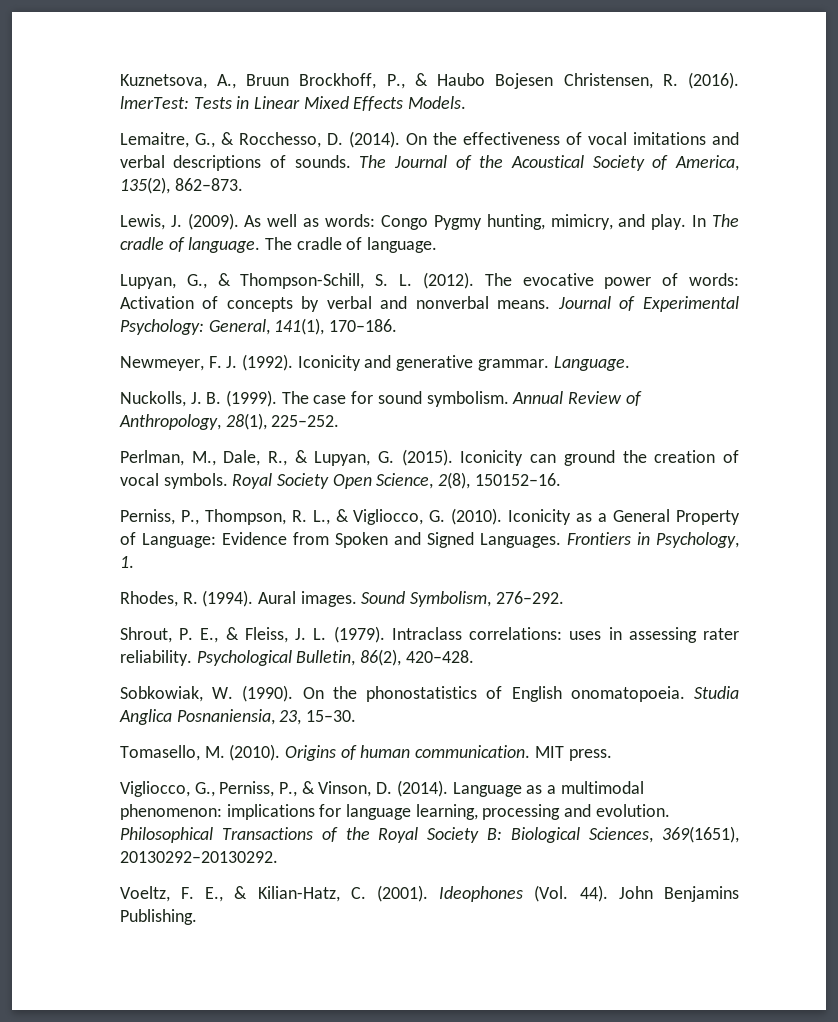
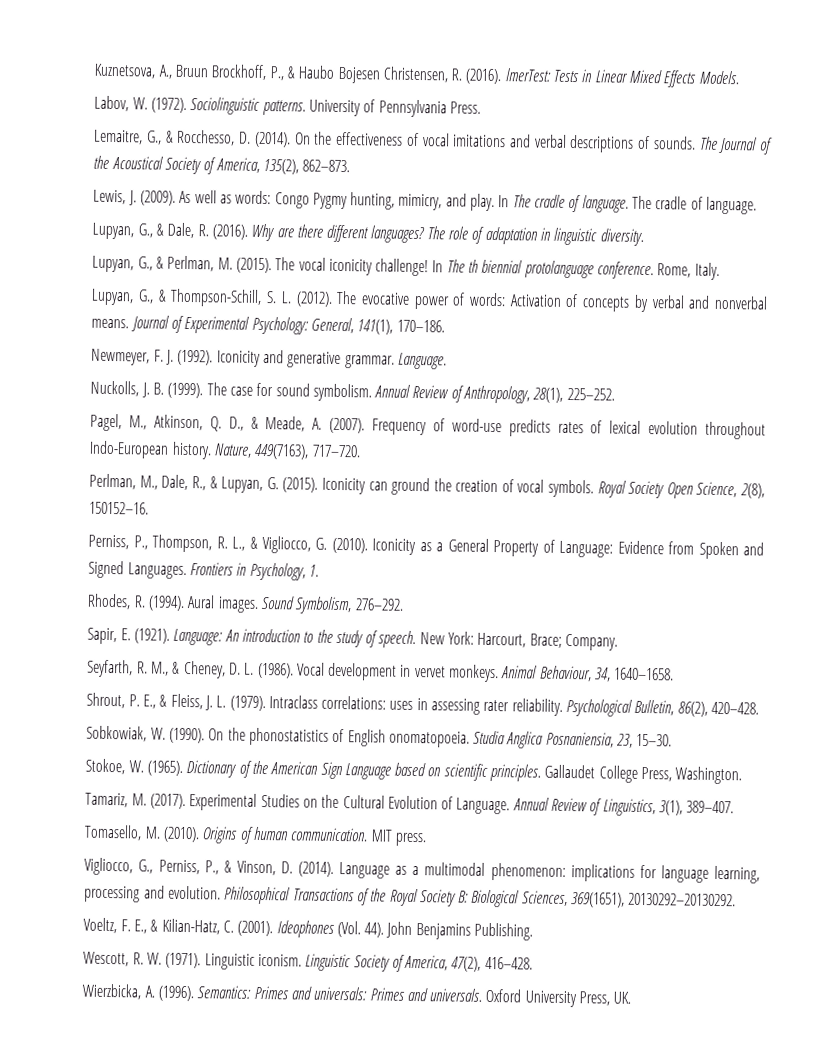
+ Labov, W. (1972). Sociolinguistic patterns. University of Pennsylvania Press.
+ Lupyan, G., & Dale, R. (2016). Why are there different languages? The role of adaptation in linguistic diversity.
+ Lupyan, G., & Perlman, M. (2015). The vocal iconicity challenge! In The th biennial protolanguage conference. Rome, Italy.
+ Pagel, M., Atkinson, Q. D., & Meade, A. (2007). Frequency of word-use predicts rates of lexical evolution throughout Indo-European history. Nature, 449(7163), 717–720.
+ Sapir, E. (1921). Language: An introduction to the study of speech. New York: Harcourt, Brace; Company.
+ Seyfarth, R. M., & Cheney, D. L. (1986). Vocal development in vervet monkeys. Animal Behaviour, 34, 1640–1658.
+ Stokoe, W. (1965). Dictionary of the American Sign Language based on scientific principles. Gallaudet College Press, Washington.
+ Tamariz, M. (2017). Experimental Studies on the Cultural Evolution of Language. Annual Review of Linguistics, 3(1), 389–407.
+ Wescott, R. W. (1971). Linguistic iconism. Linguistic Society of America, 47(2), 416–428.
+ Wierzbicka, A. (1996). Semantics: Primes and universals: Primes and universals. Oxford University Press, UK.

